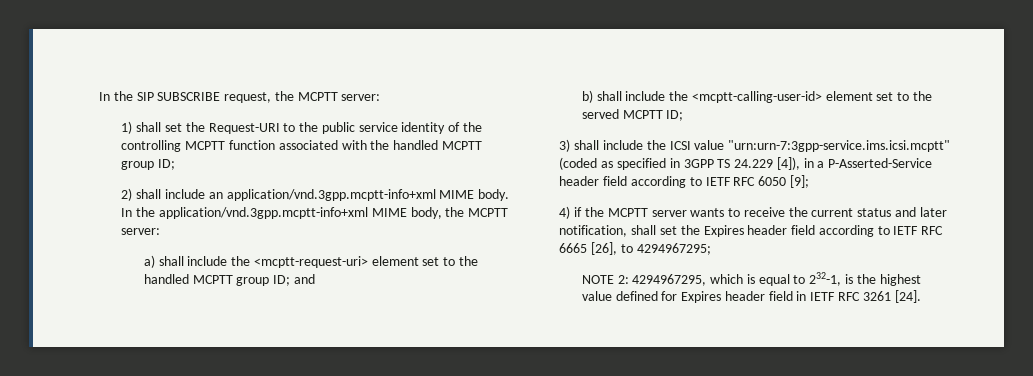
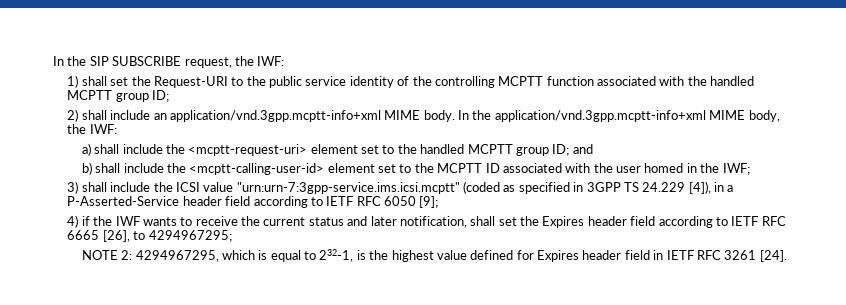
- In the SIP SUBSCRIBE request, the MCPTT server:
+ In the SIP SUBSCRIBE request, the IWF:
- In the application/vnd.3gpp.mcptt-info+xml MIME body, the MCPTT server:
+ In the application/vnd.3gpp.mcptt-info+xml MIME body, the IWF:
- b) shall include the <mcptt-calling-user-id> element set to the served MCPTT ID;
+ b) shall include the <mcptt-calling-user-id> element set to the MCPTT ID associated with the user homed in the IWF;
- 4) if the MCPTT server wants to receive the current status and later notification, shall set the Expires header field according to IETF RFC 6665 [26], to 4294967295;
+ 4) if the IWF wants to receive the current status and later notification, shall set the Expires header field according to IETF RFC 6665 [26], to 4294967295;

